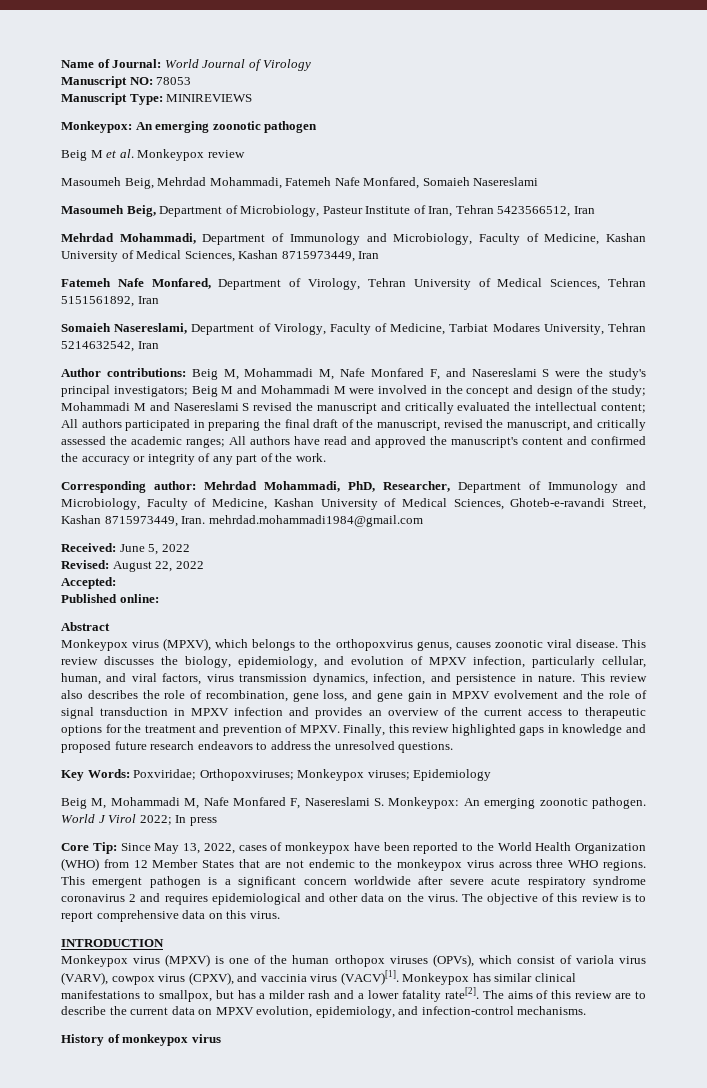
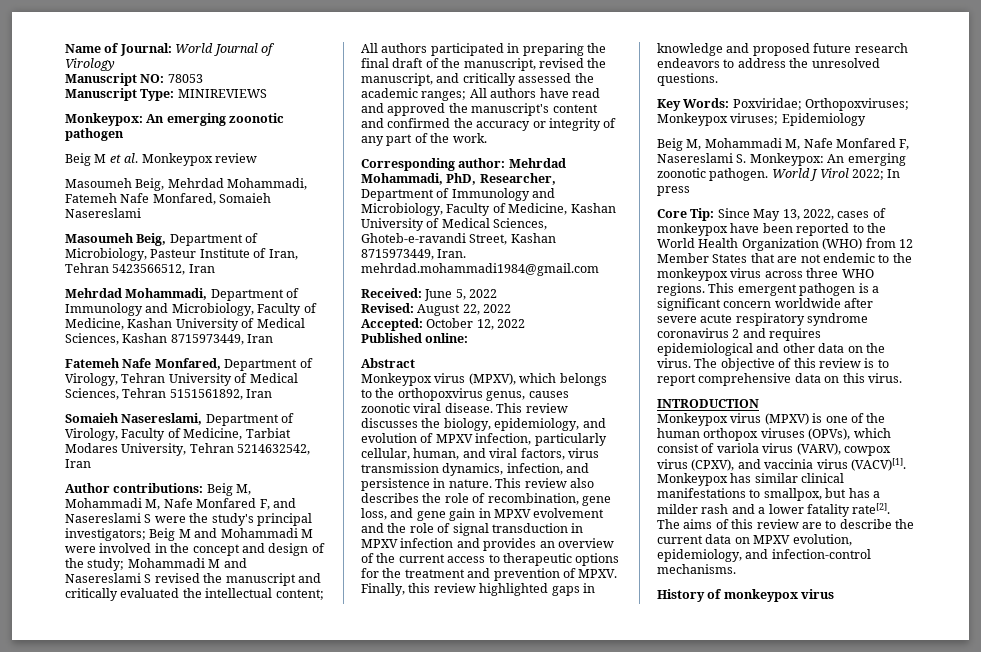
- Accepted:
+ Accepted: October 12, 2022

